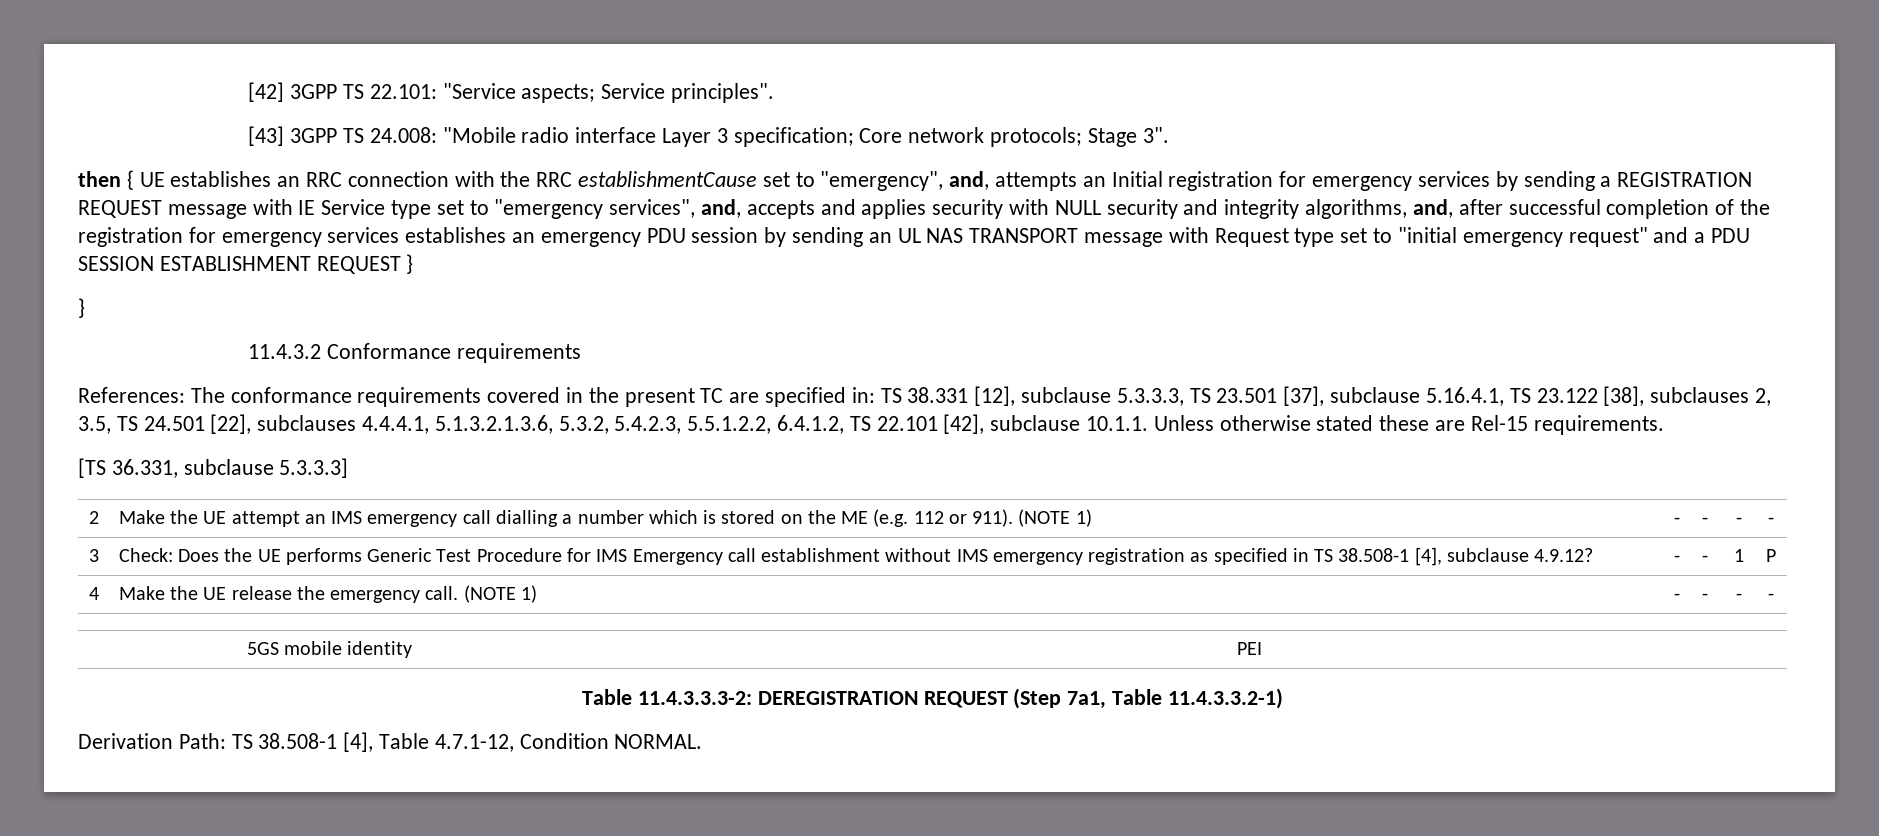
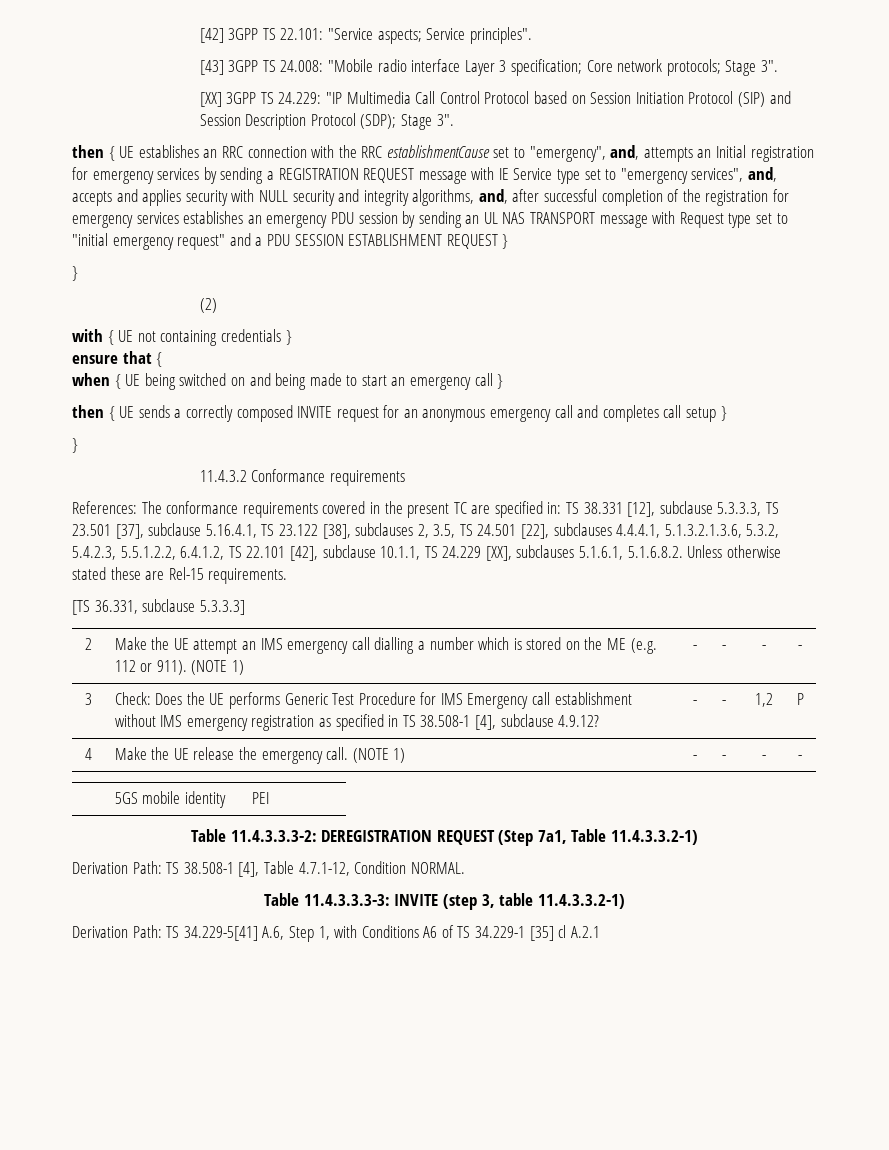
+ [XX] 3GPP TS 24.229: "IP Multimedia Call Control Protocol based on Session Initiation Protocol (SIP) and Session Description Protocol (SDP); Stage 3".
+ (2)
+ with { UE not containing credentials }
+ ensure that {
+ when { UE being switched on and being made to start an emergency call }
+ then { UE sends a correctly composed INVITE request for an anonymous emergency call and completes call setup }
+ }
- References: The conformance requirements covered in the present TC are specified in: TS 38.331 [12], subclause 5.3.3.3, TS 23.501 [37], subclause 5.16.4.1, TS 23.122 [38], subclauses 2, 3.5, TS 24.501 [22], subclauses 4.4.4.1, 5.1.3.2.1.3.6, 5.3.2, 5.4.2.3, 5.5.1.2.2, 6.4.1.2, TS 22.101 [42], subclause 10.1.1. Unless otherwise stated these are Rel-15 requirements.
+ References: The conformance requirements covered in the present TC are specified in: TS 38.331 [12], subclause 5.3.3.3, TS 23.501 [37], subclause 5.16.4.1, TS 23.122 [38], subclauses 2, 3.5, TS 24.501 [22], subclauses 4.4.4.1, 5.1.3.2.1.3.6, 5.3.2, 5.4.2.3, 5.5.1.2.2, 6.4.1.2, TS 22.101 [42], subclause 10.1.1, TS 24.229 [XX], subclauses 5.1.6.1, 5.1.6.8.2. Unless otherwise stated these are Rel-15 requirements.
- 3 | Check: Does the UE performs Generic Test Procedure for IMS Emergency call establishment without IMS emergency registration as specified in TS 38.508-1 [4], subclause 4.9.12? | - | - | 1 | P
+ 3 | Check: Does the UE performs Generic Test Procedure for IMS Emergency call establishment without IMS emergency registration as specified in TS 38.508-1 [4], subclause 4.9.12? | - | - | 1,2 | P
+ Table 11.4.3.3.3-3: INVITE (step 3, table 11.4.3.3.2-1)
+ Derivation Path: TS 34.229-5[41] A.6, Step 1, with Conditions A6 of TS 34.229-1 [35] cl A.2.1

